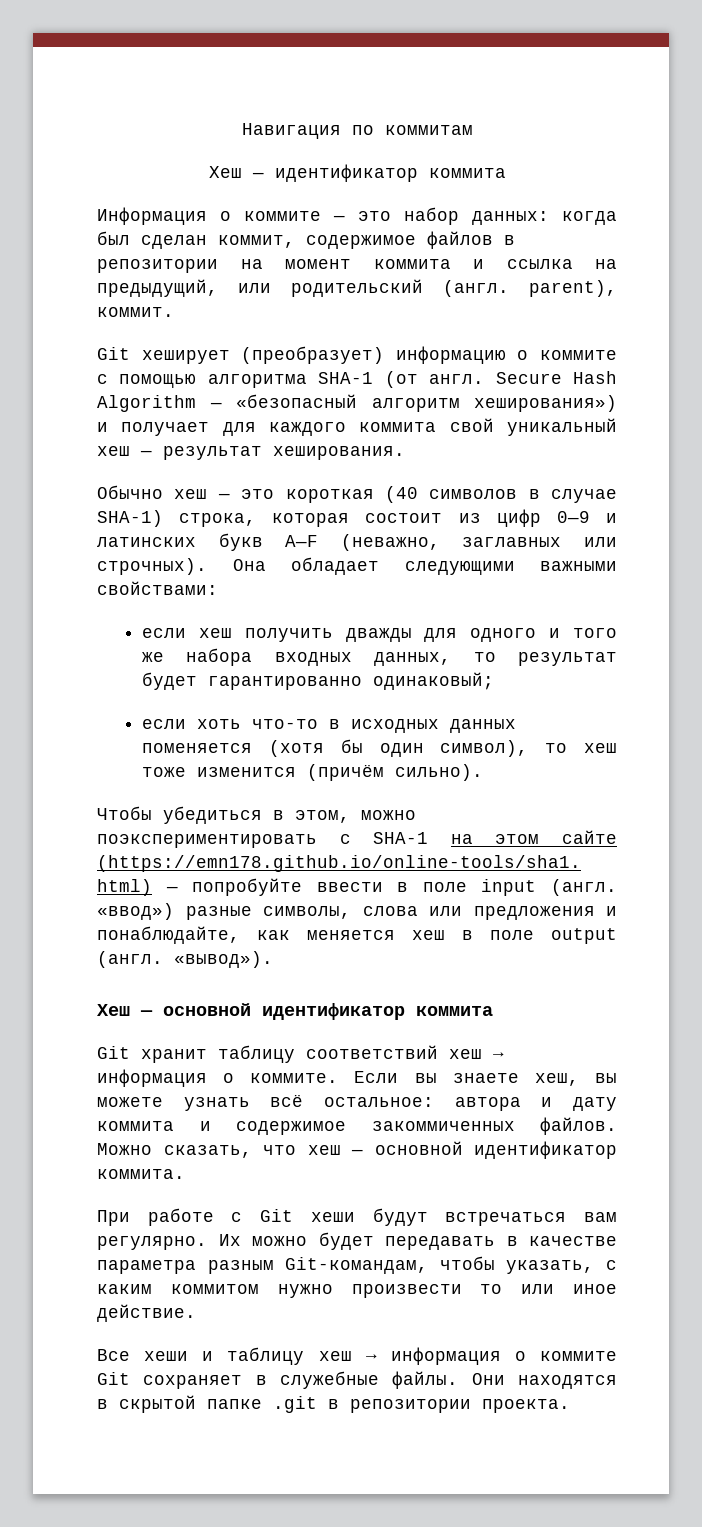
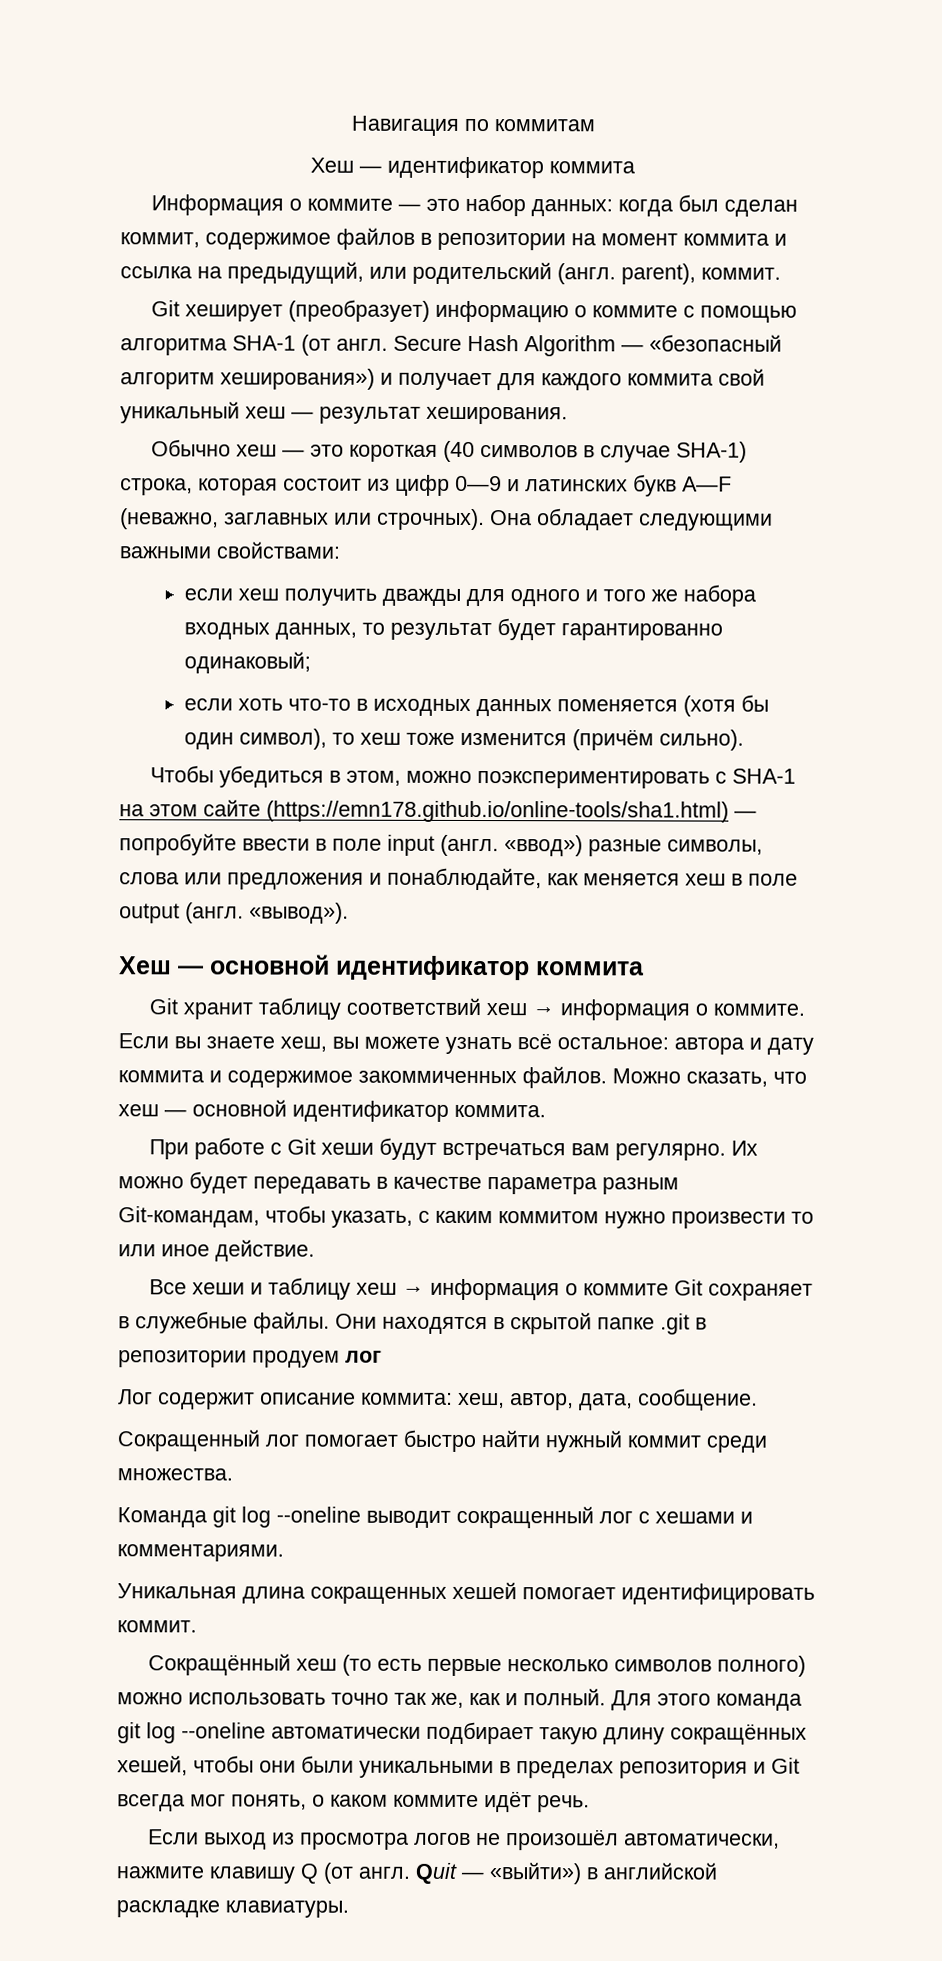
- Они находятся в скрытой папке .git в репозитории проекта.
+ Они находятся в скрытой папке .git в репозитории продуем лог
+ Лог содержит описание коммита: хеш, автор, дата, сообщение.
+ Сокращенный лог помогает быстро найти нужный коммит среди множества.
+ Команда git log --oneline выводит сокращенный лог с хешами и комментариями.
+ Уникальная длина сокращенных хешей помогает идентифицировать коммит.
+ Сокращённый хеш (то есть первые несколько символов полного) можно использовать точно так же, как и полный. Для этого команда git log --oneline автоматически подбирает такую длину сокращённых хешей, чтобы они были уникальными в пределах репозитория и Git всегда мог понять, о каком коммите идёт речь.
+ Если выход из просмотра логов не произошёл автоматически, нажмите клавишу Q (от англ. Quit — «выйти») в английской раскладке клавиатуры.

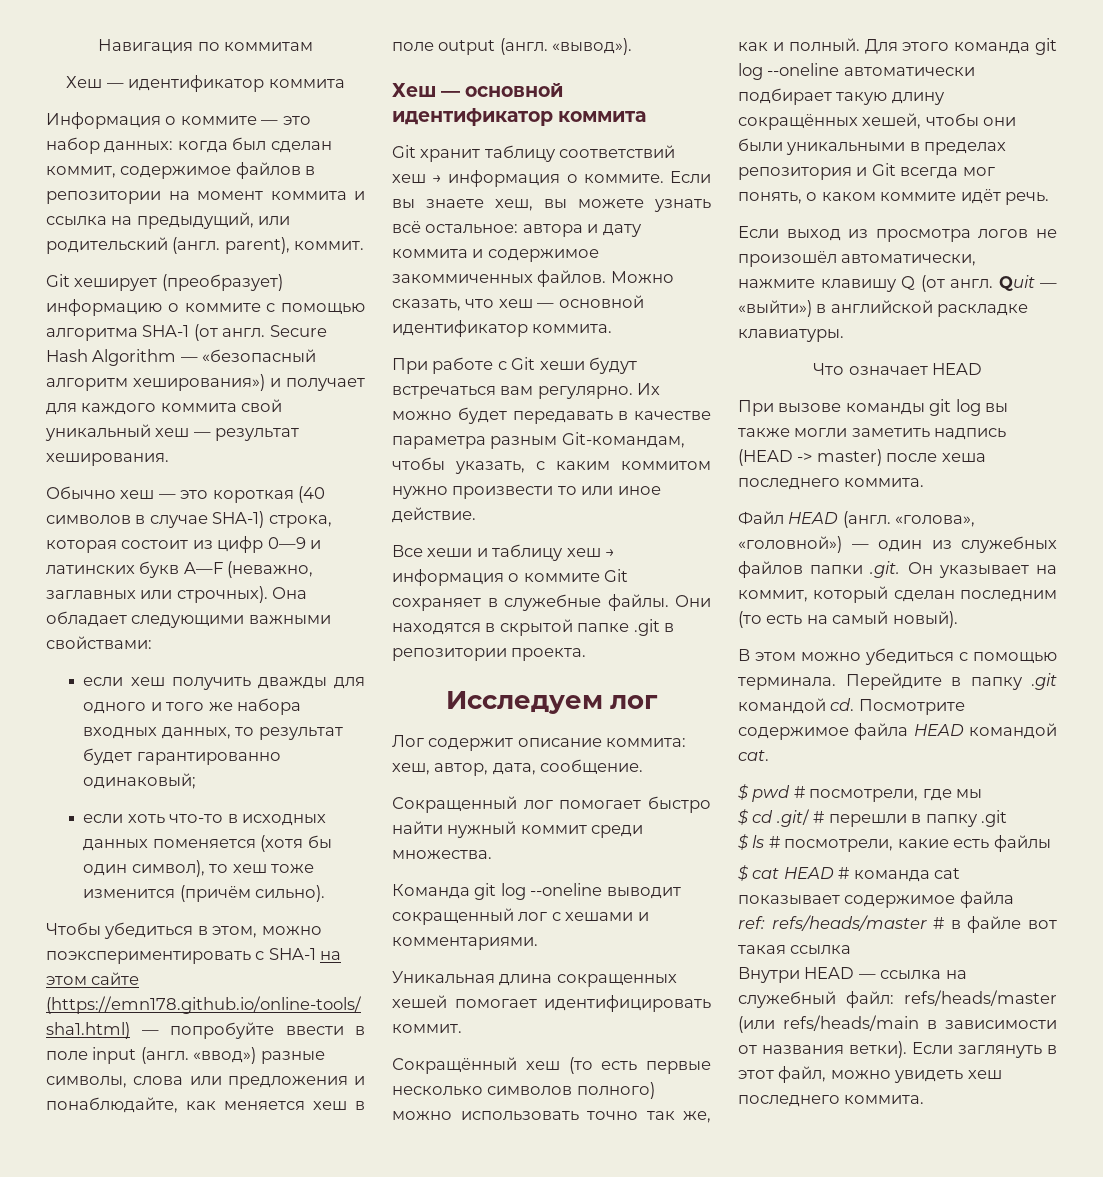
- Они находятся в скрытой папке .git в репозитории продуем лог
+ Они находятся в скрытой папке .git в репозитории проекта.
+ Исследуем лог
+ Что означает HEAD
+ При вызове команды git log вы также могли заметить надпись (HEAD -> master) после хеша последнего коммита.
+ Файл HEAD (англ. «голова», «головной») — один из служебных файлов папки .git. Он указывает на коммит, который сделан последним (то есть на самый новый).
+ В этом можно убедиться с помощью терминала. Перейдите в папку .git командой cd. Посмотрите содержимое файла HEAD командой cat.
+ $ pwd # посмотрели, где мы
+ $ cd .git/ # перешли в папку .git
+ $ ls # посмотрели, какие есть файлы
+ $ cat HEAD # команда cat показывает содержимое файла
+ ref: refs/heads/master # в файле вот такая ссылка
+ Внутри HEAD — ссылка на служебный файл: refs/heads/master (или refs/heads/main в зависимости от названия ветки). Если заглянуть в этот файл, можно увидеть хеш последнего коммита.

